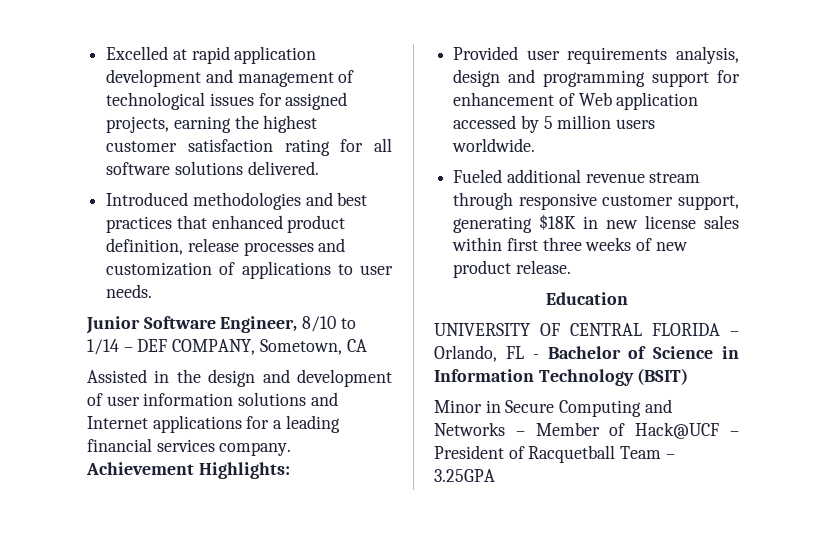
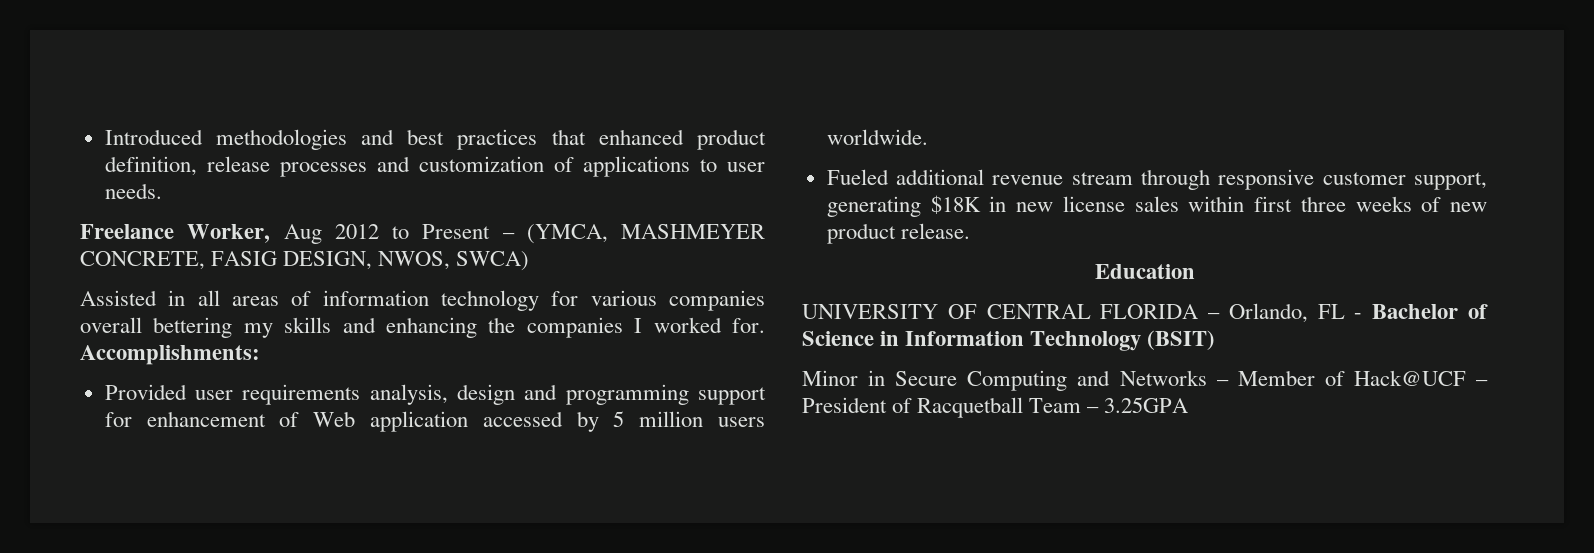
- Excelled at rapid application development and management of technological issues for assigned projects, earning the highest customer satisfaction rating for all software solutions delivered.
- Junior Software Engineer, 8/10 to 1/14 – DEF COMPANY, Sometown, CA
- Assisted in the design and development of user information solutions and Internet applications for a leading financial services company. Achievement Highlights:
+ Freelance Worker, Aug 2012 to Present – (YMCA, MASHMEYER CONCRETE, FASIG DESIGN, NWOS, SWCA)
+ Assisted in all areas of information technology for various companies overall bettering my skills and enhancing the companies I worked for. Accomplishments:

